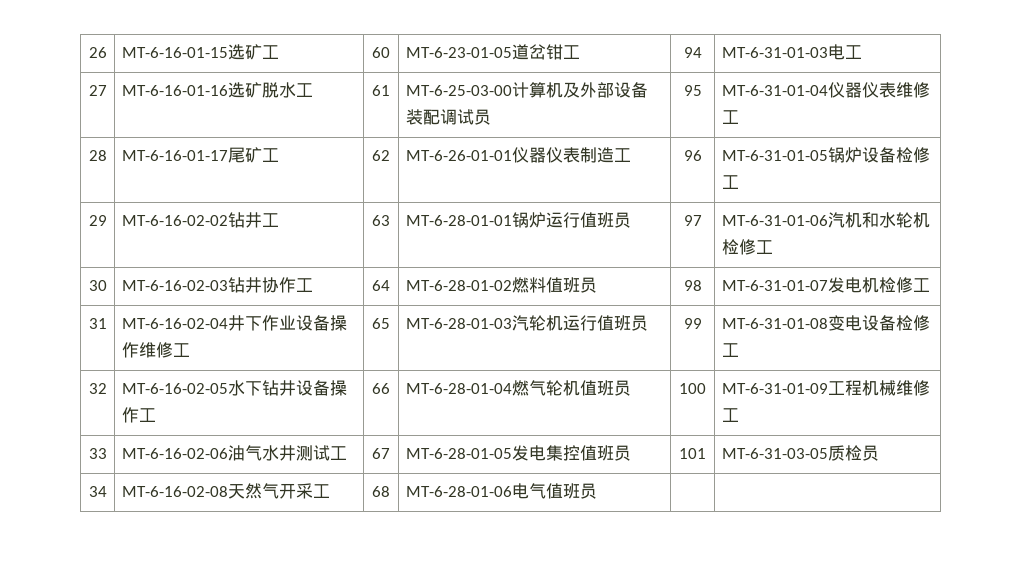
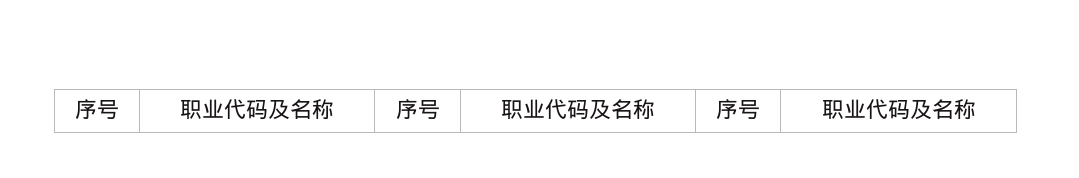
- 26 | MT-6-16-01-15选矿工 | 60 | MT-6-23-01-05道岔钳工 | 94 | MT-6-31-01-03电工
- 27 | MT-6-16-01-16选矿脱水工 | 61 | MT-6-25-03-00计算机及外部设备装配调试员 | 95 | MT-6-31-01-04仪器仪表维修工
- 28 | MT-6-16-01-17尾矿工 | 62 | MT-6-26-01-01仪器仪表制造工 | 96 | MT-6-31-01-05锅炉设备检修工
- 29 | MT-6-16-02-02钻井工 | 63 | MT-6-28-01-01锅炉运行值班员 | 97 | MT-6-31-01-06汽机和水轮机检修工
- 30 | MT-6-16-02-03钻井协作工 | 64 | MT-6-28-01-02燃料值班员 | 98 | MT-6-31-01-07发电机检修工
- 31 | MT-6-16-02-04井下作业设备操作维修工 | 65 | MT-6-28-01-03汽轮机运行值班员 | 99 | MT-6-31-01-08变电设备检修工
- 32 | MT-6-16-02-05水下钻井设备操作工 | 66 | MT-6-28-01-04燃气轮机值班员 | 100 | MT-6-31-01-09工程机械维修工
- 33 | MT-6-16-02-06油气水井测试工 | 67 | MT-6-28-01-05发电集控值班员 | 101 | MT-6-31-03-05质检员
- 34 | MT-6-16-02-08天然气开采工 | 68 | MT-6-28-01-06电气值班员 | |
+ 序号 | 职业代码及名称 | 序号 | 职业代码及名称 | 序号 | 职业代码及名称

